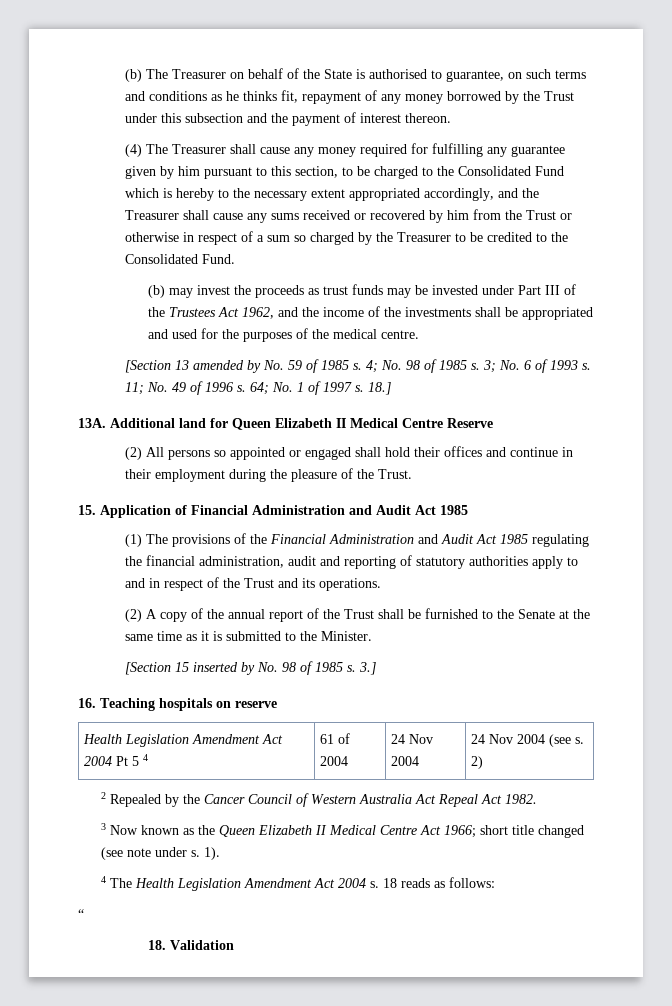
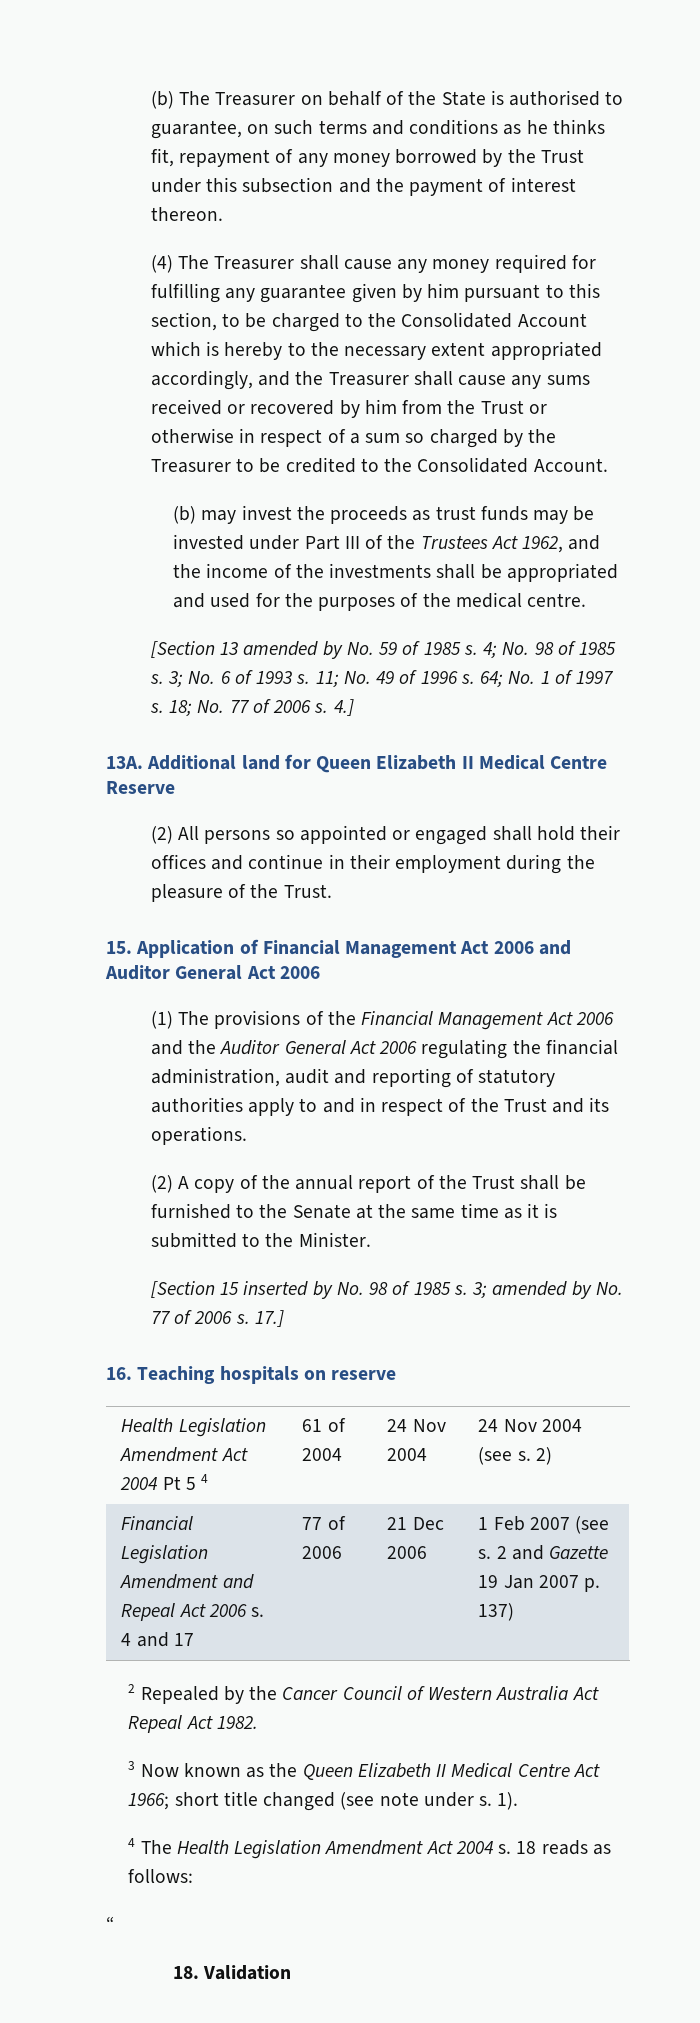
- (4) The Treasurer shall cause any money required for fulfilling any guarantee given by him pursuant to this section, to be charged to the Consolidated Fund which is hereby to the necessary extent appropriated accordingly, and the Treasurer shall cause any sums received or recovered by him from the Trust or otherwise in respect of a sum so charged by the Treasurer to be credited to the Consolidated Fund.
+ (4) The Treasurer shall cause any money required for fulfilling any guarantee given by him pursuant to this section, to be charged to the Consolidated Account which is hereby to the necessary extent appropriated accordingly, and the Treasurer shall cause any sums received or recovered by him from the Trust or otherwise in respect of a sum so charged by the Treasurer to be credited to the Consolidated Account.
- 18.]
+ 18; No. 77 of 2006 s. 4.]
- 15. Application of Financial Administration and Audit Act 1985
+ 15. Application of Financial Management Act 2006 and Auditor General Act 2006
- (1) The provisions of the Financial Administration and Audit Act 1985 regulating the financial administration, audit and reporting of statutory authorities apply to and in respect of the Trust and its operations.
+ (1) The provisions of the Financial Management Act 2006 and the Auditor General Act 2006 regulating the financial administration, audit and reporting of statutory authorities apply to and in respect of the Trust and its operations.
- 3.]
+ 3; amended by No. 77 of 2006 s. 17.]
+ Financial Legislation Amendment and Repeal Act 2006 s. 4 and 17 | 77 of 2006 | 21 Dec 2006 | 1 Feb 2007 (see s. 2 and Gazette 19 Jan 2007 p. 137)

